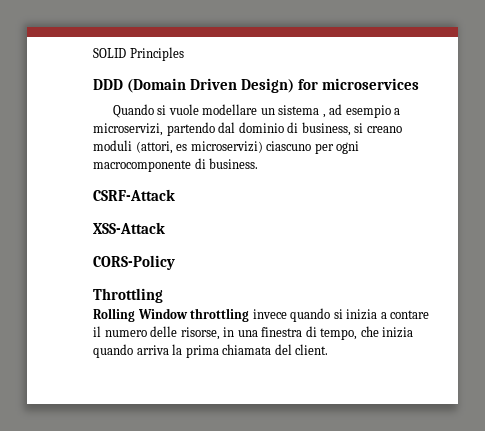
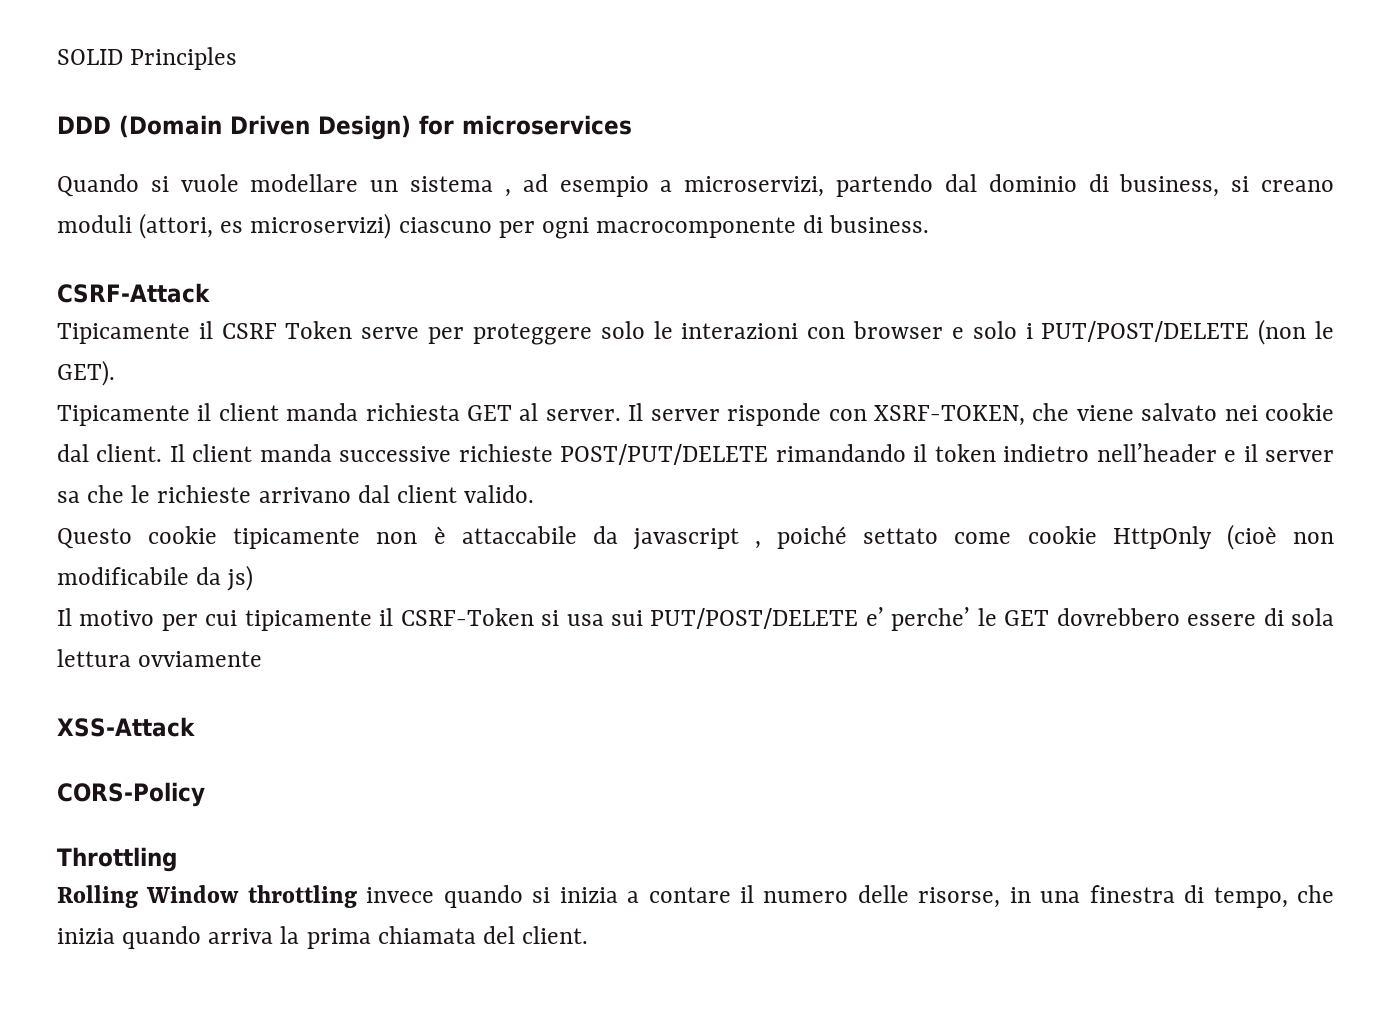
+ Tipicamente il CSRF Token serve per proteggere solo le interazioni con browser e solo i PUT/POST/DELETE (non le GET).
+ Tipicamente il client manda richiesta GET al server. Il server risponde con XSRF-TOKEN, che viene salvato nei cookie dal client. Il client manda successive richieste POST/PUT/DELETE rimandando il token indietro nell’header e il server sa che le richieste arrivano dal client valido.
+ Questo cookie tipicamente non è attaccabile da javascript , poiché settato come cookie HttpOnly (cioè non modificabile da js)
+ Il motivo per cui tipicamente il CSRF-Token si usa sui PUT/POST/DELETE e’ perche’ le GET dovrebbero essere di sola lettura ovviamente

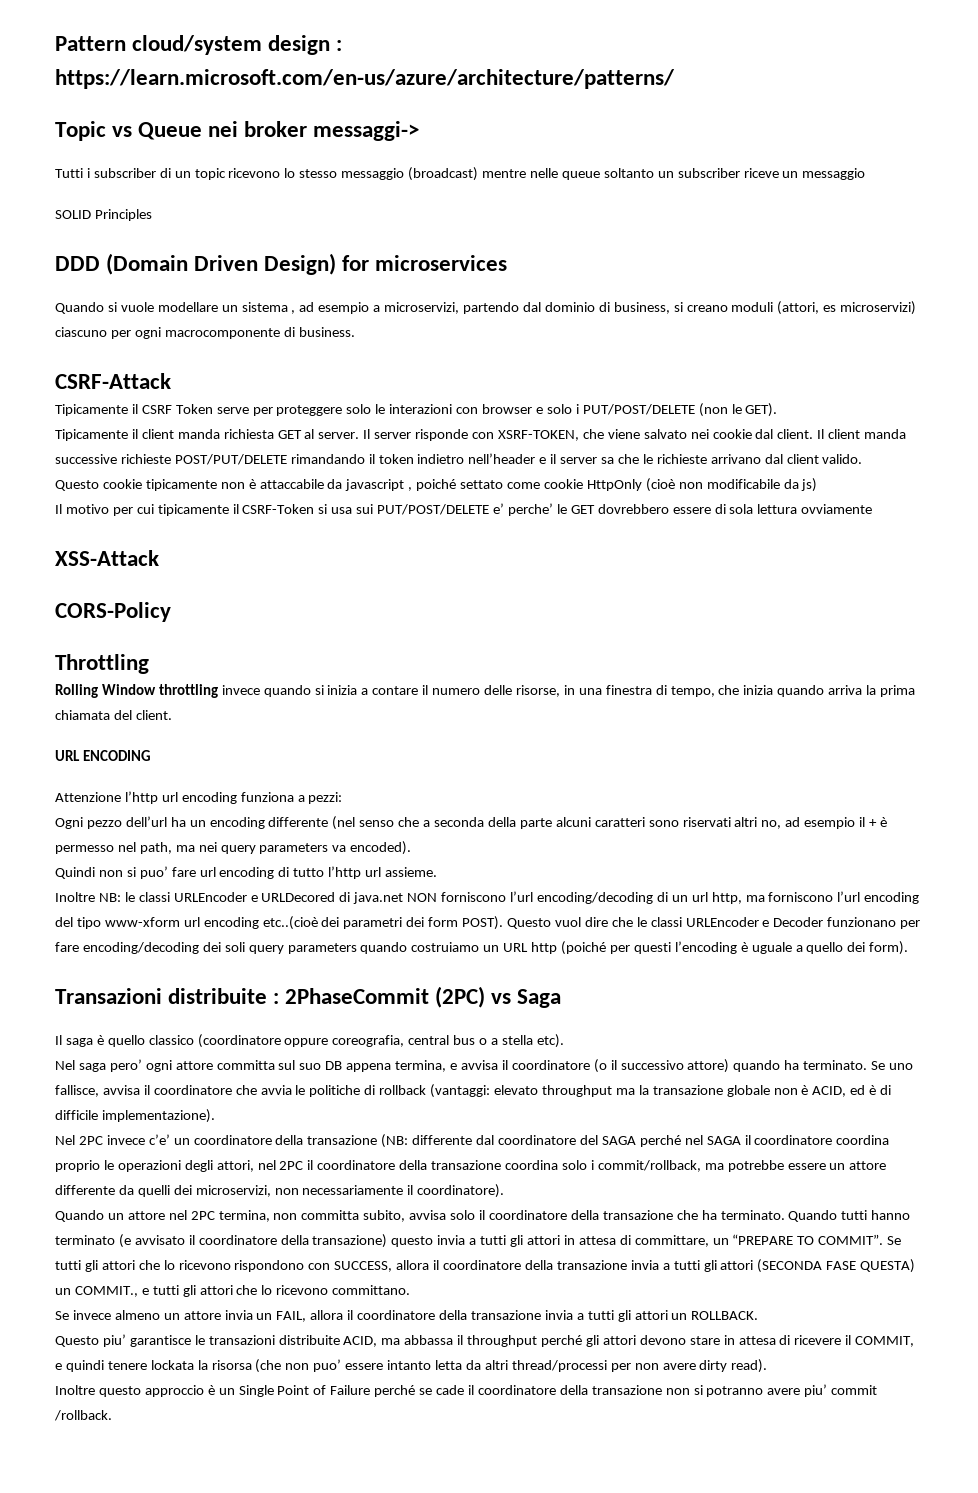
+ Pattern cloud/system design :
+ https://learn.microsoft.com/en-us/azure/architecture/patterns/
+ Topic vs Queue nei broker messaggi->
+ Tutti i subscriber di un topic ricevono lo stesso messaggio (broadcast) mentre nelle queue soltanto un subscriber riceve un messaggio
+ URL ENCODING
+ Attenzione l’http url encoding funziona a pezzi:
+ Ogni pezzo dell’url ha un encoding differente (nel senso che a seconda della parte alcuni caratteri sono riservati altri no, ad esempio il + è permesso nel path, ma nei query parameters va encoded).
+ Quindi non si puo’ fare url encoding di tutto l’http url assieme.
+ Inoltre NB: le classi URLEncoder e URLDecored di java.net NON forniscono l’url encoding/decoding di un url http, ma forniscono l’url encoding del tipo www-xform url encoding etc..(cioè dei parametri dei form POST). Questo vuol dire che le classi URLEncoder e Decoder funzionano per fare encoding/decoding dei soli query parameters quando costruiamo un URL http (poiché per questi l’encoding è uguale a quello dei form).
+ Transazioni distribuite : 2PhaseCommit (2PC) vs Saga
+ Il saga è quello classico (coordinatore oppure coreografia, central bus o a stella etc).
+ Nel saga pero’ ogni attore committa sul suo DB appena termina, e avvisa il coordinatore (o il successivo attore) quando ha terminato. Se uno fallisce, avvisa il coordinatore che avvia le politiche di rollback (vantaggi: elevato throughput ma la transazione globale non è ACID, ed è di difficile implementazione).
+ Nel 2PC invece c’e’ un coordinatore della transazione (NB: differente dal coordinatore del SAGA perché nel SAGA il coordinatore coordina proprio le operazioni degli attori, nel 2PC il coordinatore della transazione coordina solo i commit/rollback, ma potrebbe essere un attore differente da quelli dei microservizi, non necessariamente il coordinatore).
+ Quando un attore nel 2PC termina, non committa subito, avvisa solo il coordinatore della transazione che ha terminato. Quando tutti hanno terminato (e avvisato il coordinatore della transazione) questo invia a tutti gli attori in attesa di committare, un “PREPARE TO COMMIT”. Se tutti gli attori che lo ricevono rispondono con SUCCESS, allora il coordinatore della transazione invia a tutti gli attori (SECONDA FASE QUESTA) un COMMIT., e tutti gli attori che lo ricevono committano.
+ Se invece almeno un attore invia un FAIL, allora il coordinatore della transazione invia a tutti gli attori un ROLLBACK.
+ Questo piu’ garantisce le transazioni distribuite ACID, ma abbassa il throughput perché gli attori devono stare in attesa di ricevere il COMMIT, e quindi tenere lockata la risorsa (che non puo’ essere intanto letta da altri thread/processi per non avere dirty read).
+ Inoltre questo approccio è un Single Point of Failure perché se cade il coordinatore della transazione non si potranno avere piu’ commit /rollback.

